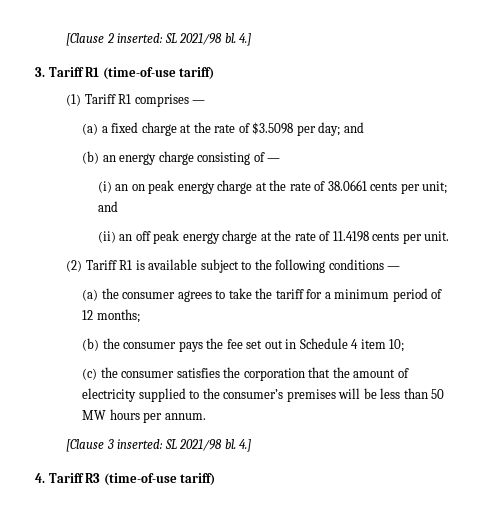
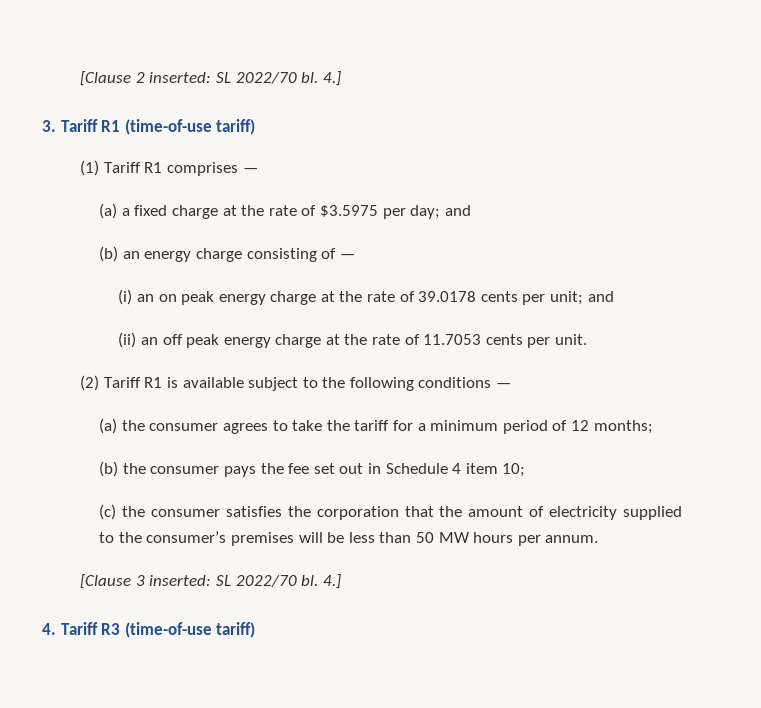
- [Clause 2 inserted: SL 2021/98 bl.
+ [Clause 2 inserted: SL 2022/70 bl.
- (a) a fixed charge at the rate of $3.5098 per day; and
+ (a) a fixed charge at the rate of $3.5975 per day; and
- (i) an on peak energy charge at the rate of 38.0661 cents per unit; and
+ (i) an on peak energy charge at the rate of 39.0178 cents per unit; and
- (ii) an off peak energy charge at the rate of 11.4198 cents per unit.
+ (ii) an off peak energy charge at the rate of 11.7053 cents per unit.
- [Clause 3 inserted: SL 2021/98 bl.
+ [Clause 3 inserted: SL 2022/70 bl.

